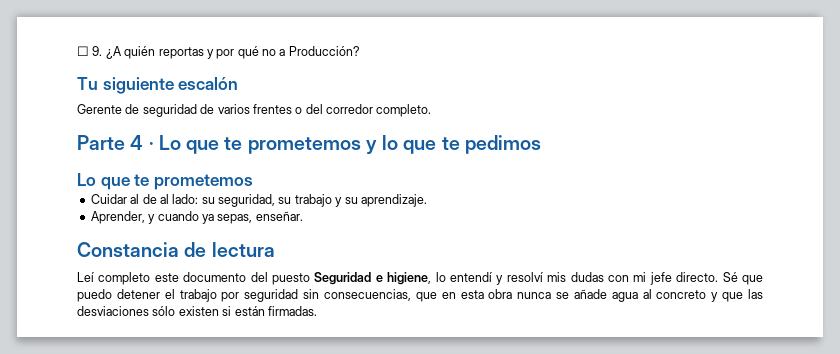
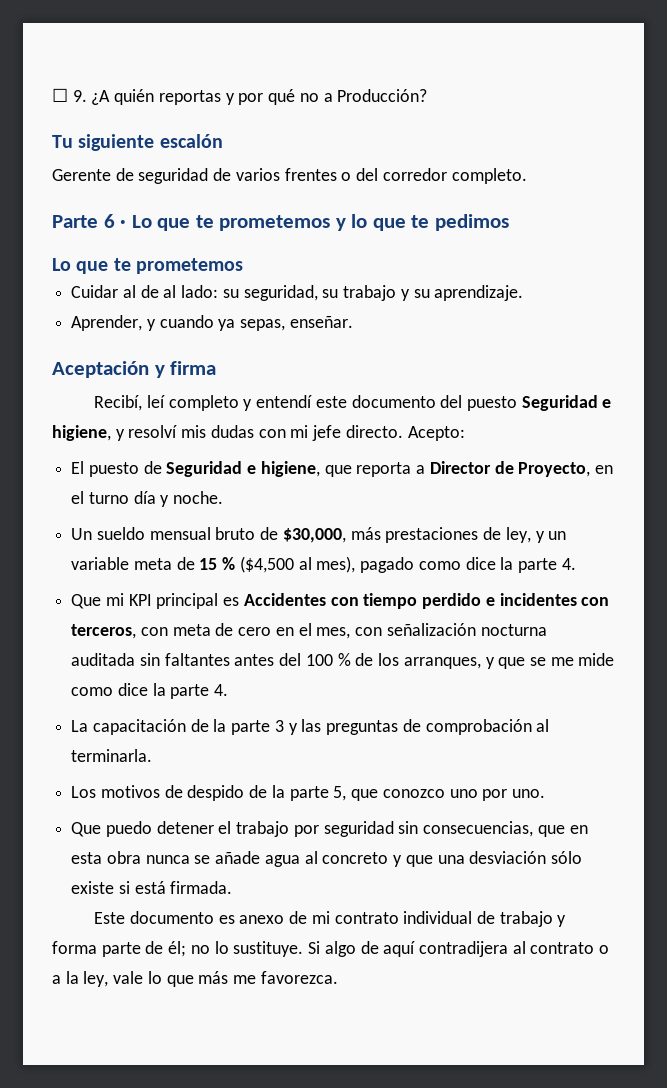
- Parte 4 · Lo que te prometemos y lo que te pedimos
+ Parte 6 · Lo que te prometemos y lo que te pedimos
- Constancia de lectura
- Leí completo este documento del puesto Seguridad e higiene, lo entendí y resolví mis dudas con mi jefe directo.
+ Aceptación y firma
+ Recibí, leí completo y entendí este documento del puesto Seguridad e higiene, y resolví mis dudas con mi jefe directo.
- Sé que puedo detener el trabajo por seguridad sin consecuencias, que en esta obra nunca se añade agua al concreto y que las desviaciones sólo existen si están firmadas.
+ Acepto:
+ El puesto de Seguridad e higiene, que reporta a Director de Proyecto, en el turno día y noche.
+ Un sueldo mensual bruto de $30,000, más prestaciones de ley, y un variable meta de 15 % ($4,500 al mes), pagado como dice la parte 4.
+ Que mi KPI principal es Accidentes con tiempo perdido e incidentes con terceros, con meta de cero en el mes, con señalización nocturna auditada sin faltantes antes del 100 % de los arranques, y que se me mide como dice la parte 4.
+ La capacitación de la parte 3 y las preguntas de comprobación al terminarla.
+ Los motivos de despido de la parte 5, que conozco uno por uno.
+ Que puedo detener el trabajo por seguridad sin consecuencias, que en esta obra nunca se añade agua al concreto y que una desviación sólo existe si está firmada.
+ Este documento es anexo de mi contrato individual de trabajo y forma parte de él; no lo sustituye. Si algo de aquí contradijera al contrato o a la ley, vale lo que más me favorezca.

